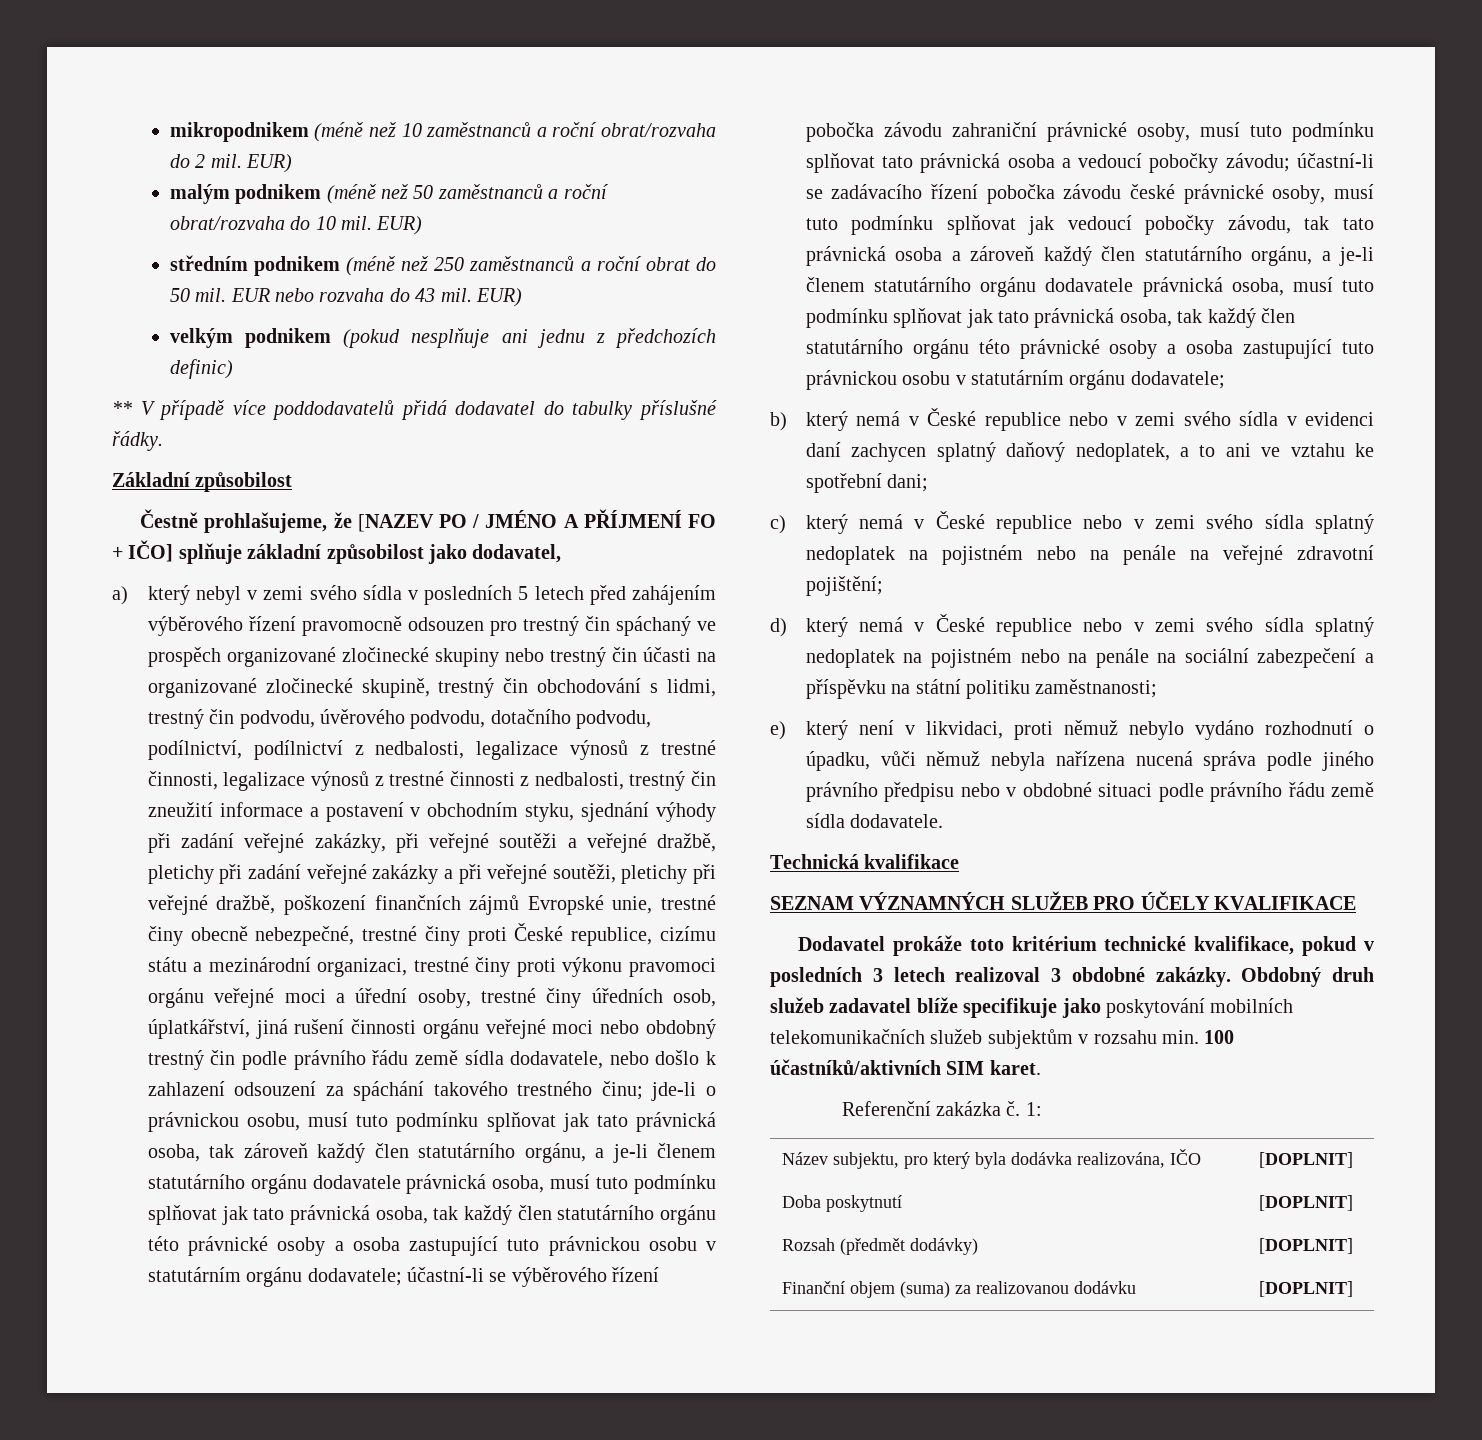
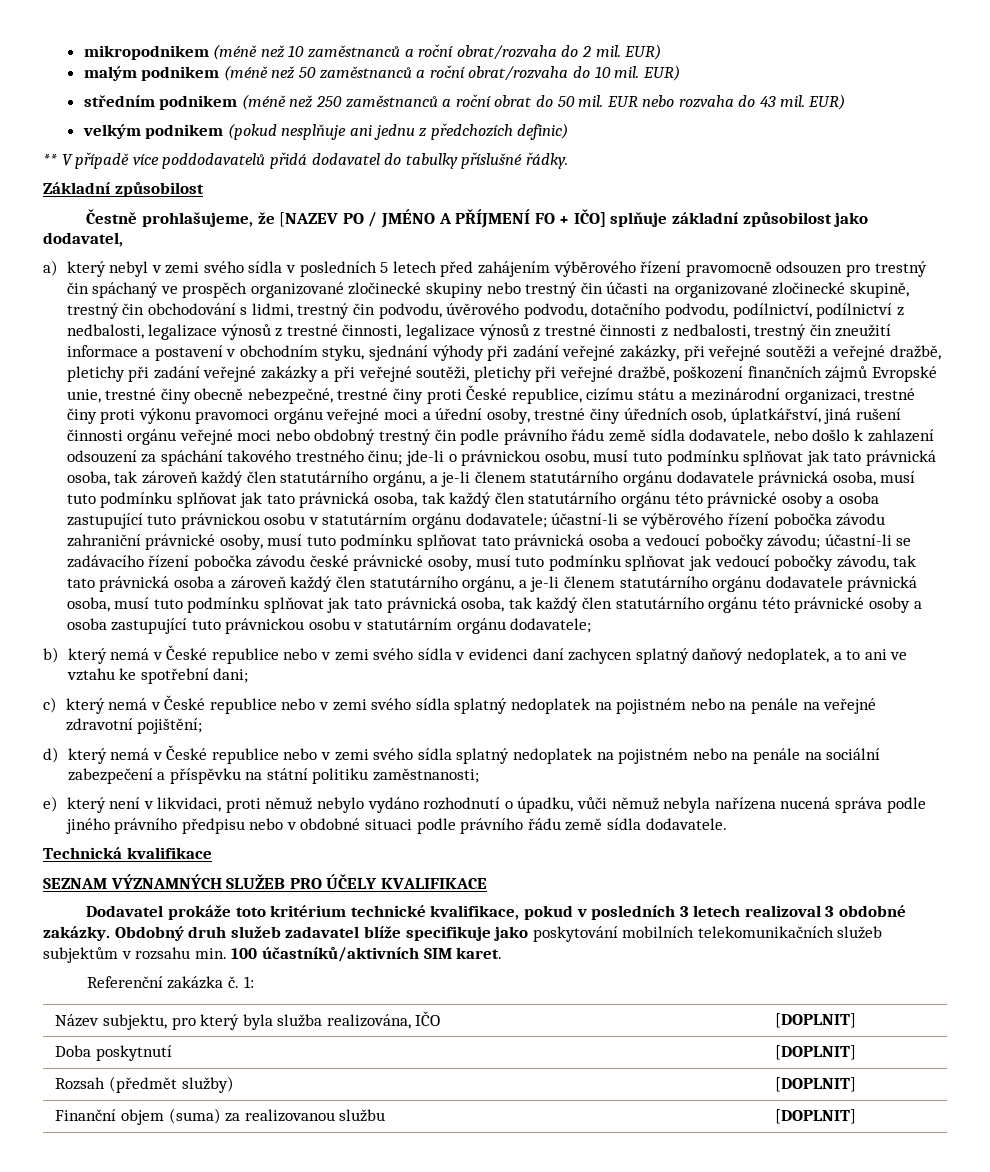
- Název subjektu, pro který byla dodávka realizována, IČO | [DOPLNIT]
+ Název subjektu, pro který byla služba realizována, IČO | [DOPLNIT]
- Rozsah (předmět dodávky) | [DOPLNIT]
+ Rozsah (předmět služby) | [DOPLNIT]
- Finanční objem (suma) za realizovanou dodávku | [DOPLNIT]
+ Finanční objem (suma) za realizovanou službu | [DOPLNIT]

